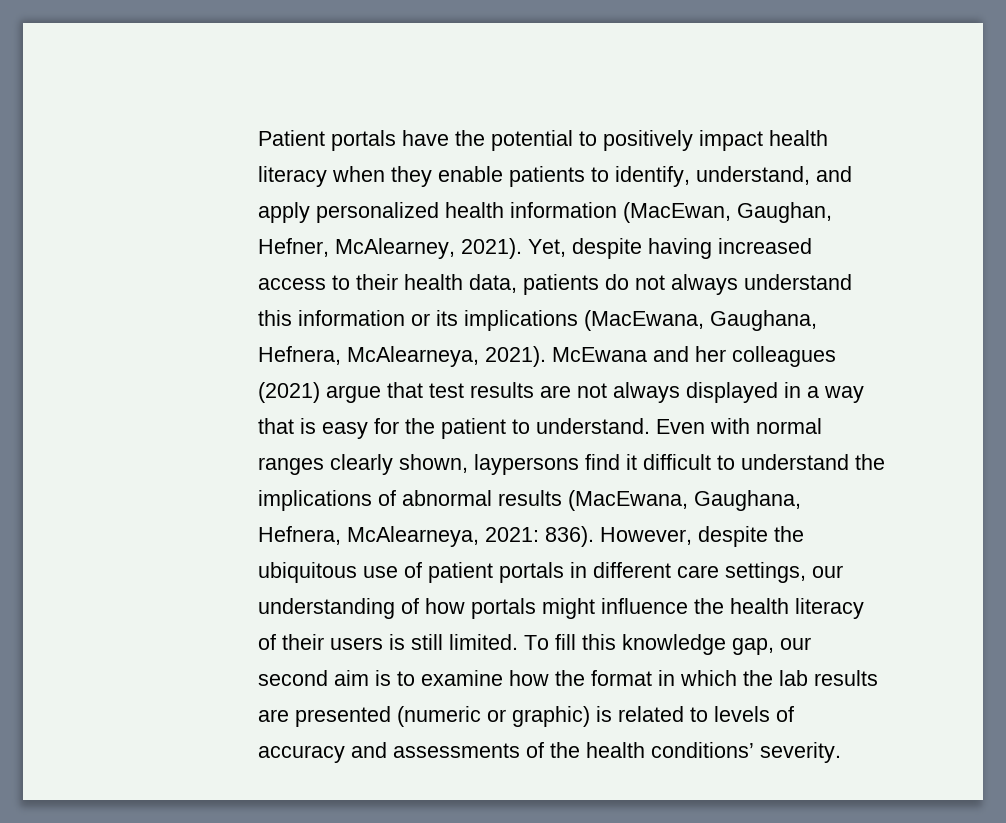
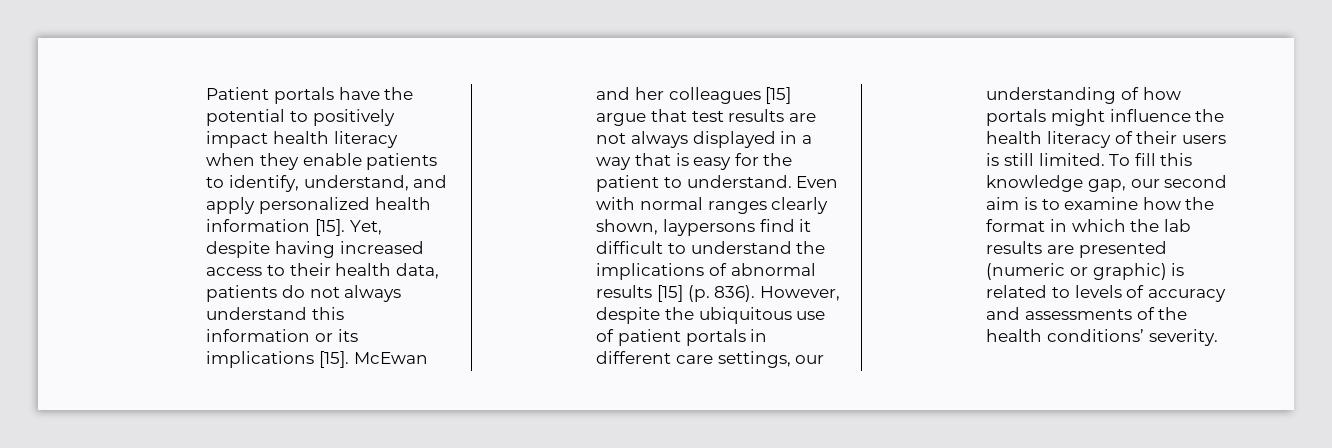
- Patient portals have the potential to positively impact health literacy when they enable patients to identify, understand, and apply personalized health information (MacEwan, Gaughan, Hefner, McAlearney, 2021).
+ Patient portals have the potential to positively impact health literacy when they enable patients to identify, understand, and apply personalized health information [15].
- Yet, despite having increased access to their health data, patients do not always understand this information or its implications (MacEwana, Gaughana, Hefnera, McAlearneya, 2021). McEwana and her colleagues (2021) argue that test results are not always displayed in a way that is easy for the patient to understand.
+ Yet, despite having increased access to their health data, patients do not always understand this information or its implications [15]. McEwan and her colleagues [15] argue that test results are not always displayed in a way that is easy for the patient to understand.
- Even with normal ranges clearly shown, laypersons find it difficult to understand the implications of abnormal results (MacEwana, Gaughana, Hefnera, McAlearneya, 2021: 836).
+ Even with normal ranges clearly shown, laypersons find it difficult to understand the implications of abnormal results [15] (p. 836).

